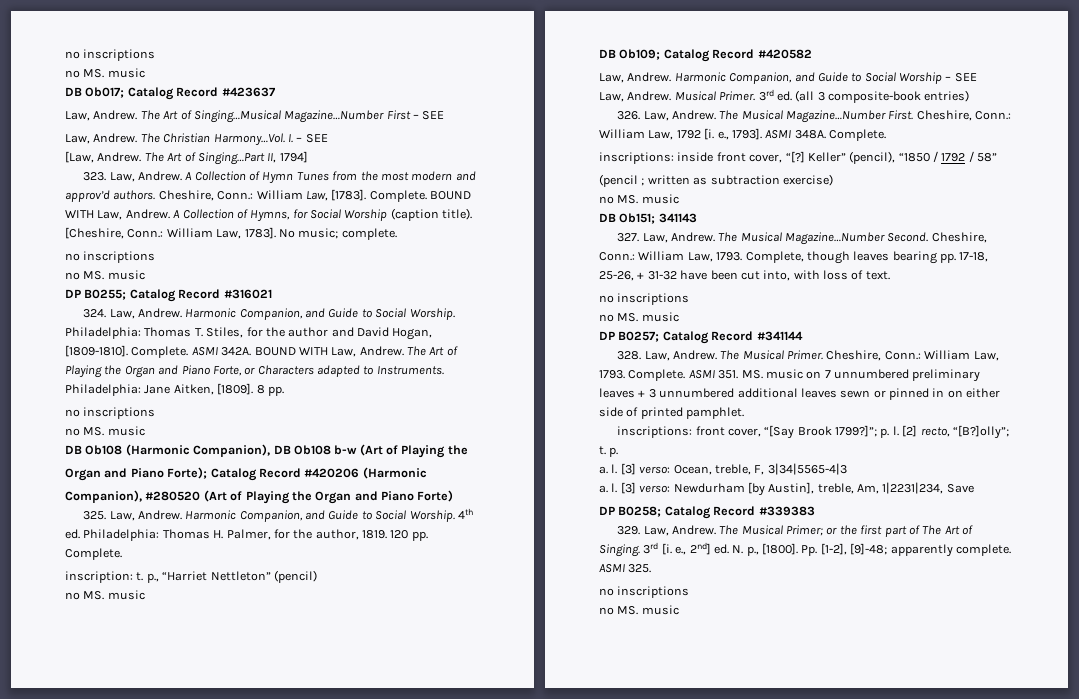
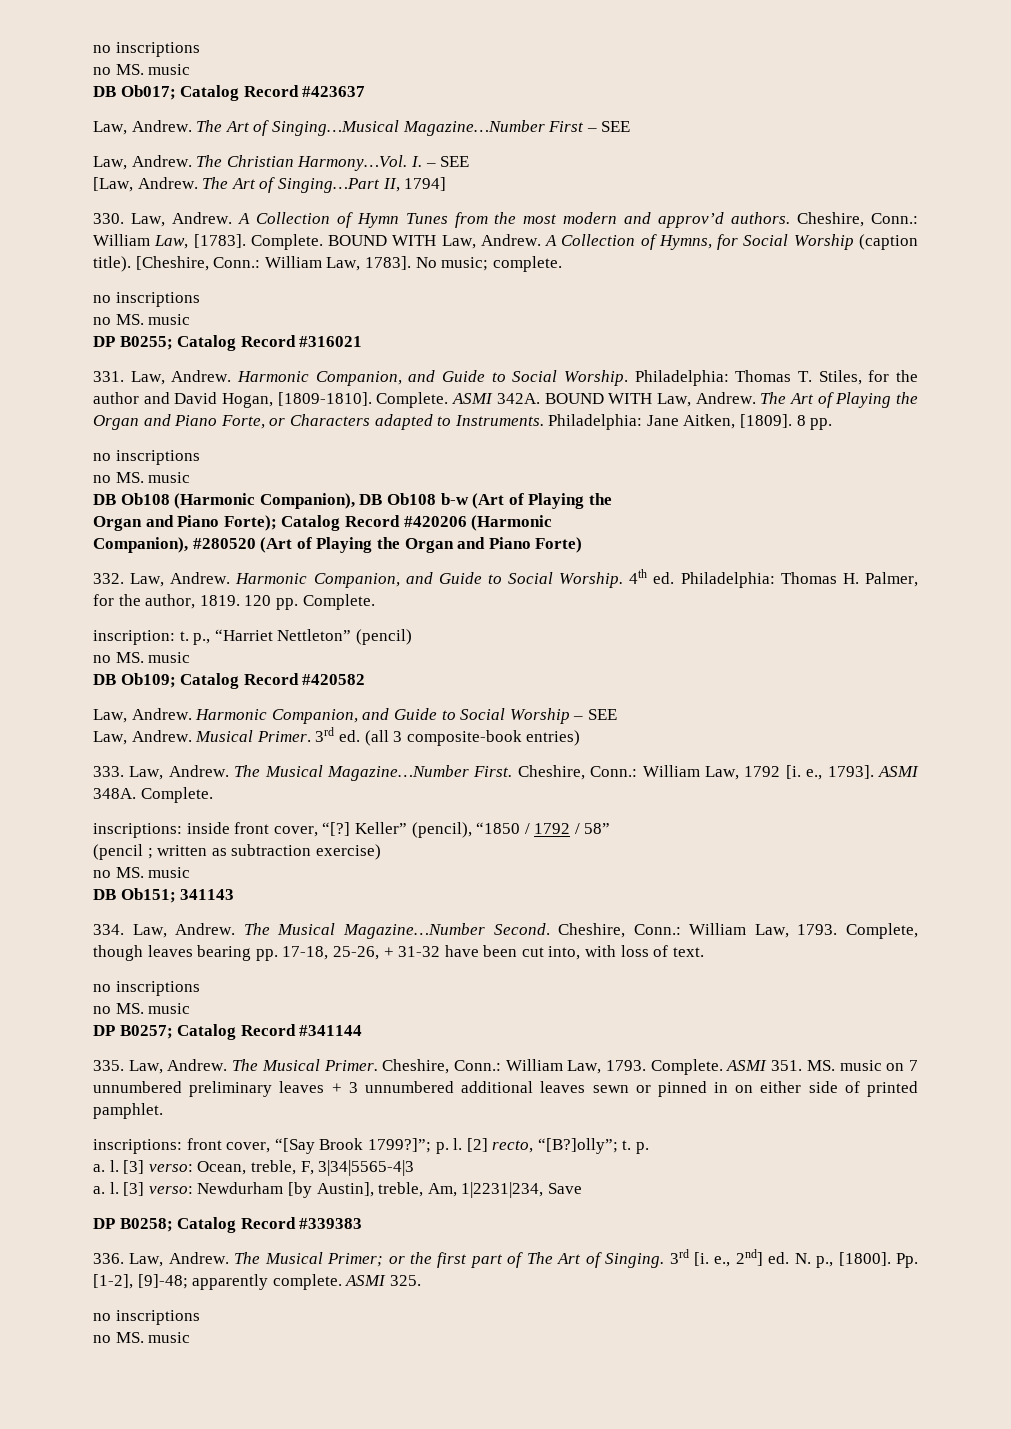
- 323. Law, Andrew.
+ 330. Law, Andrew.
- 324. Law, Andrew.
+ 331. Law, Andrew.
- 325. Law, Andrew.
+ 332. Law, Andrew.
- 326. Law, Andrew.
+ 333. Law, Andrew.
- 327. Law, Andrew.
+ 334. Law, Andrew.
- 328. Law, Andrew.
+ 335. Law, Andrew.
- 329. Law, Andrew.
+ 336. Law, Andrew.

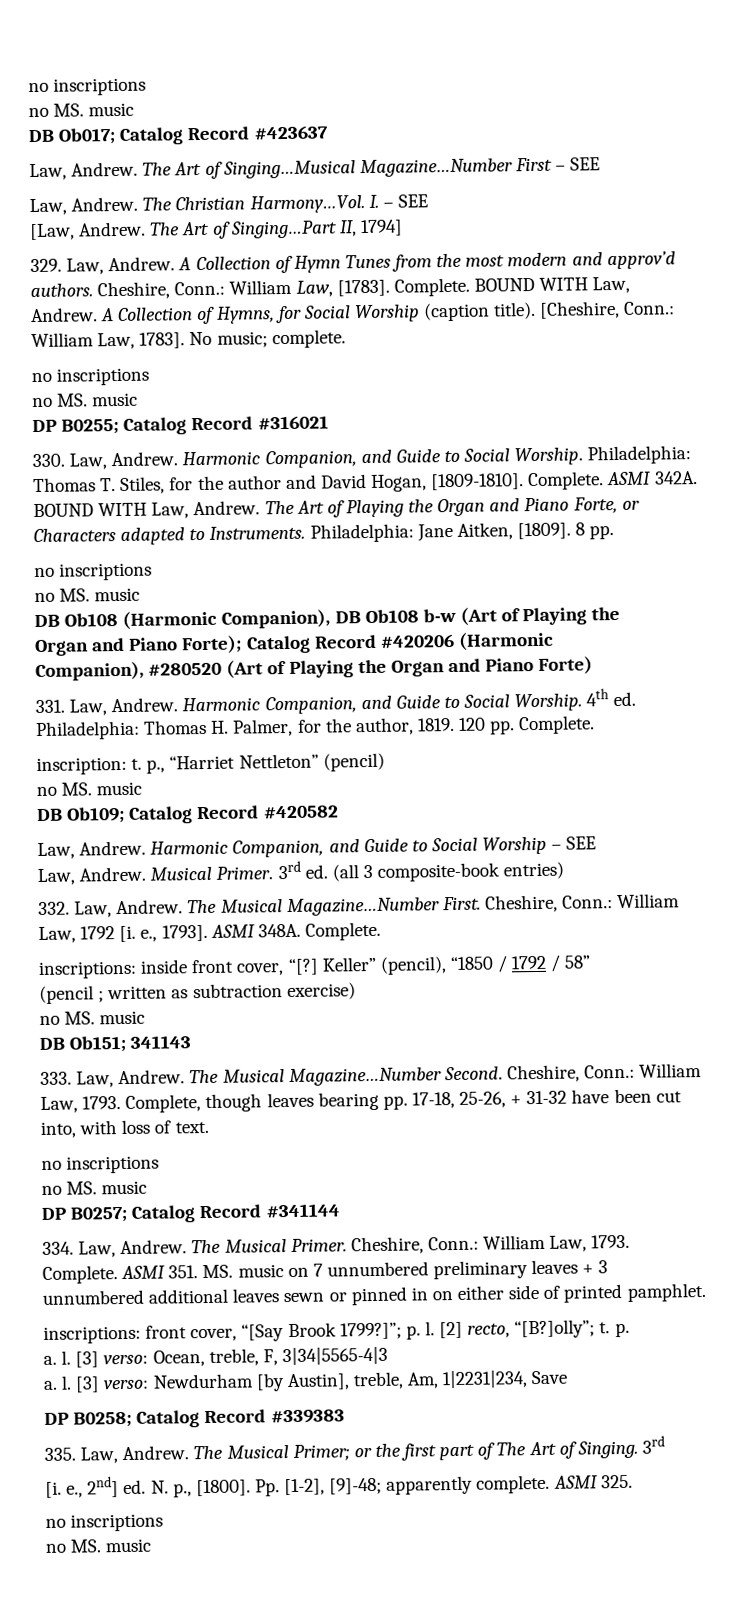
- 330. Law, Andrew.
+ 329. Law, Andrew.
- 331. Law, Andrew.
+ 330. Law, Andrew.
- 332. Law, Andrew.
+ 331. Law, Andrew.
- 333. Law, Andrew.
+ 332. Law, Andrew.
- 334. Law, Andrew.
+ 333. Law, Andrew.
- 335. Law, Andrew.
+ 334. Law, Andrew.
- 336. Law, Andrew.
+ 335. Law, Andrew.
- The Musical Primer; or the first part of The Art of Singing. 3rd [i. e., 2nd] ed. N. p., [1800].
+ The Musical Primer; or the first part of The Art of Singing. 3rd
+ [i. e., 2nd] ed. N. p., [1800].

